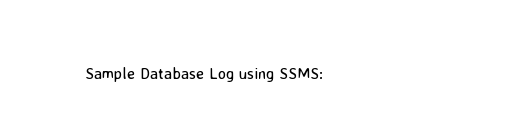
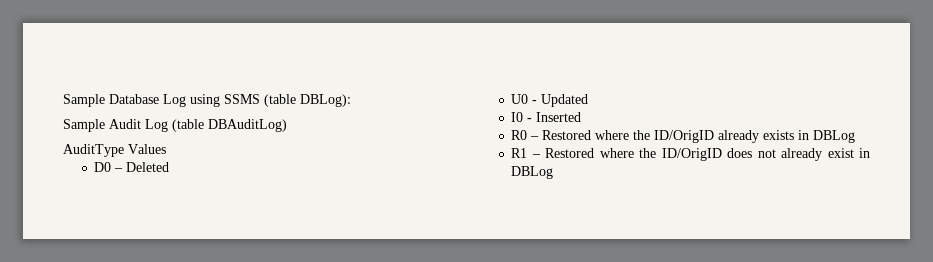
- Sample Database Log using SSMS:
+ Sample Database Log using SSMS (table DBLog):
+ Sample Audit Log (table DBAuditLog)
+ AuditType Values
+ D0 – Deleted
+ U0 - Updated
+ I0 - Inserted
+ R0 – Restored where the ID/OrigID already exists in DBLog
+ R1 – Restored where the ID/OrigID does not already exist in DBLog

